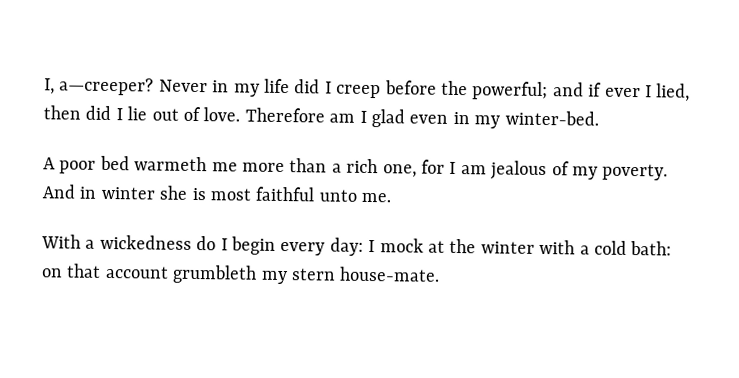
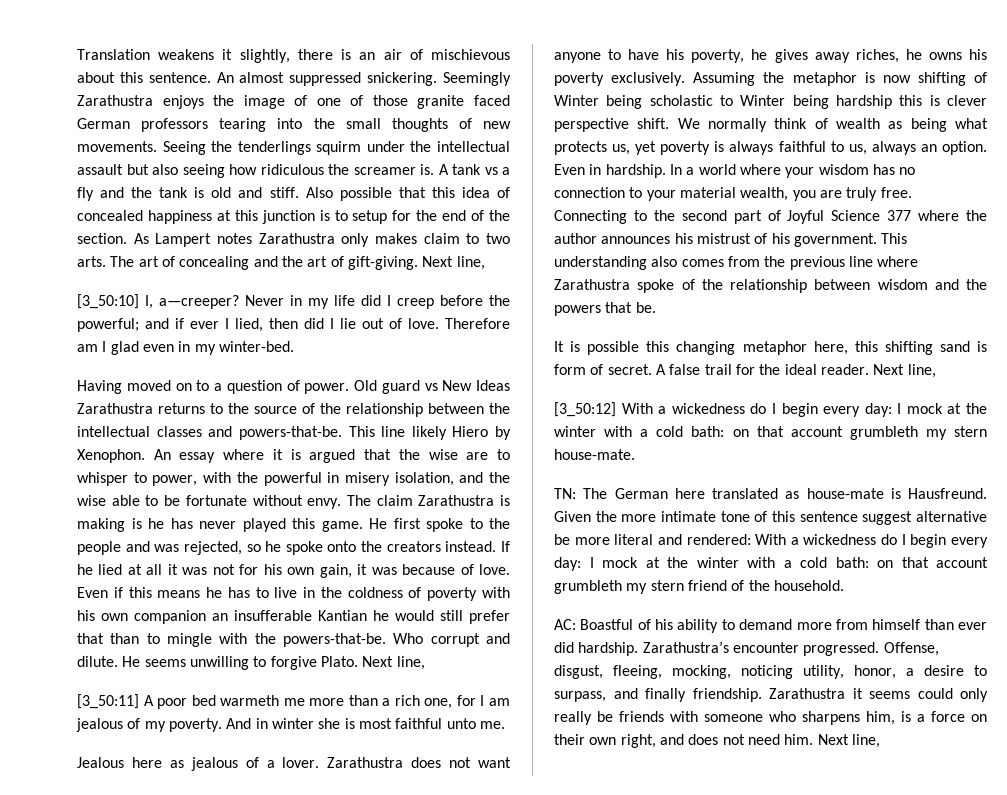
- I, a—creeper?
+ Translation weakens it slightly, there is an air of mischievous about this sentence. An almost suppressed snickering. Seemingly Zarathustra enjoys the image of one of those granite faced German professors tearing into the small thoughts of new movements. Seeing the tenderlings squirm under the intellectual assault but also seeing how ridiculous the screamer is. A tank vs a fly and the tank is old and stiff. Also possible that this idea of concealed happiness at this junction is to setup for the end of the section. As Lampert notes Zarathustra only makes claim to two arts. The art of concealing and the art of gift-giving. Next line,
+ [3_50:10] I, a—creeper?
- A poor bed warmeth me more than a rich one, for I am jealous of my poverty.
+ Having moved on to a question of power. Old guard vs New Ideas Zarathustra returns to the source of the relationship between the intellectual classes and powers-that-be. This line likely Hiero by Xenophon. An essay where it is argued that the wise are to whisper to power, with the powerful in misery isolation, and the wise able to be fortunate without envy. The claim Zarathustra is making is he has never played this game. He first spoke to the people and was rejected, so he spoke onto the creators instead. If he lied at all it was not for his own gain, it was because of love. Even if this means he has to live in the coldness of poverty with his own companion an insufferable Kantian he would still prefer that than to mingle with the powers-that-be. Who corrupt and dilute. He seems unwilling to forgive Plato. Next line,
+ [3_50:11] A poor bed warmeth me more than a rich one, for I am jealous of my poverty.
- With a wickedness do I begin every day: I mock at the winter with a cold bath: on that account grumbleth my stern house-mate.
+ Jealous here as jealous of a lover. Zarathustra does not want anyone to have his poverty, he gives away riches, he owns his poverty exclusively. Assuming the metaphor is now shifting of Winter being scholastic to Winter being hardship this is clever perspective shift. We normally think of wealth as being what protects us, yet poverty is always faithful to us, always an option. Even in hardship. In a world where your wisdom has no connection to your material wealth, you are truly free. Connecting to the second part of Joyful Science 377 where the author announces his mistrust of his government. This understanding also comes from the previous line where Zarathustra spoke of the relationship between wisdom and the powers that be.
+ It is possible this changing metaphor here, this shifting sand is form of secret. A false trail for the ideal reader. Next line,
+ [3_50:12] With a wickedness do I begin every day: I mock at the winter with a cold bath: on that account grumbleth my stern house-mate.
+ TN: The German here translated as house-mate is Hausfreund. Given the more intimate tone of this sentence suggest alternative be more literal and rendered: With a wickedness do I begin every day: I mock at the winter with a cold bath: on that account grumbleth my stern friend of the household.
+ AC: Boastful of his ability to demand more from himself than ever did hardship. Zarathustra’s encounter progressed. Offense, disgust, fleeing, mocking, noticing utility, honor, a desire to surpass, and finally friendship. Zarathustra it seems could only really be friends with someone who sharpens him, is a force on their own right, and does not need him. Next line,

